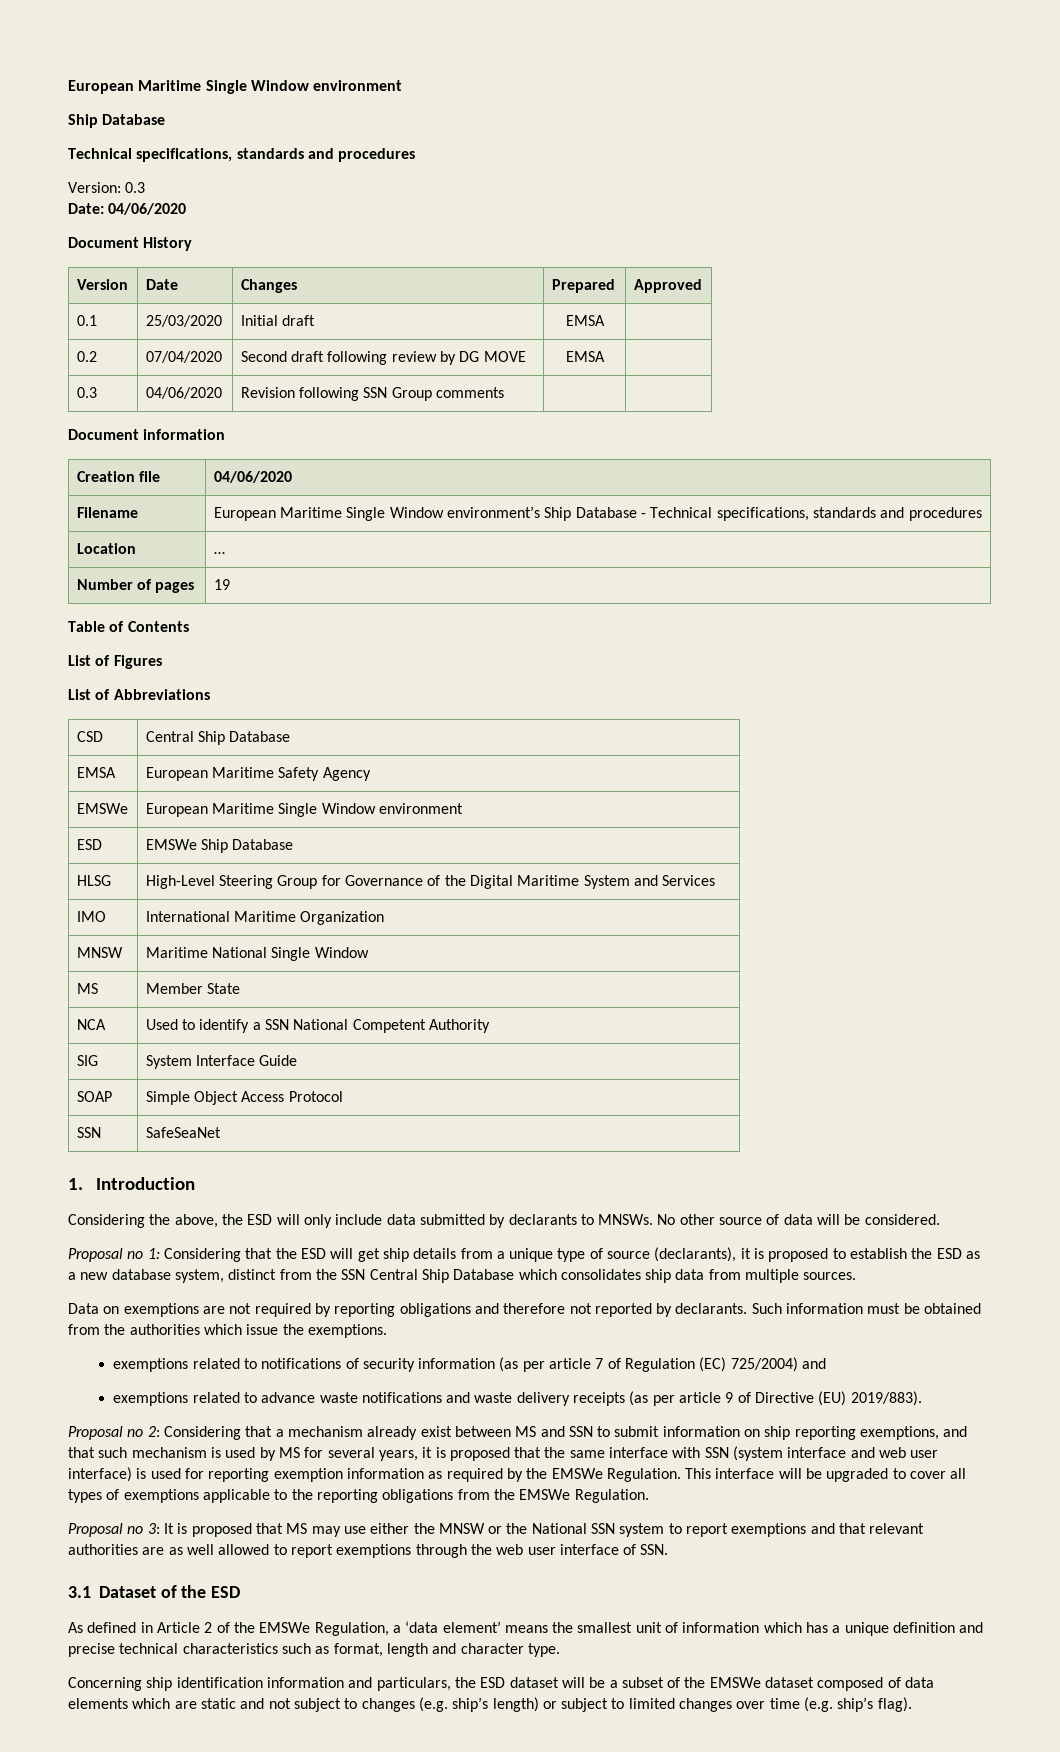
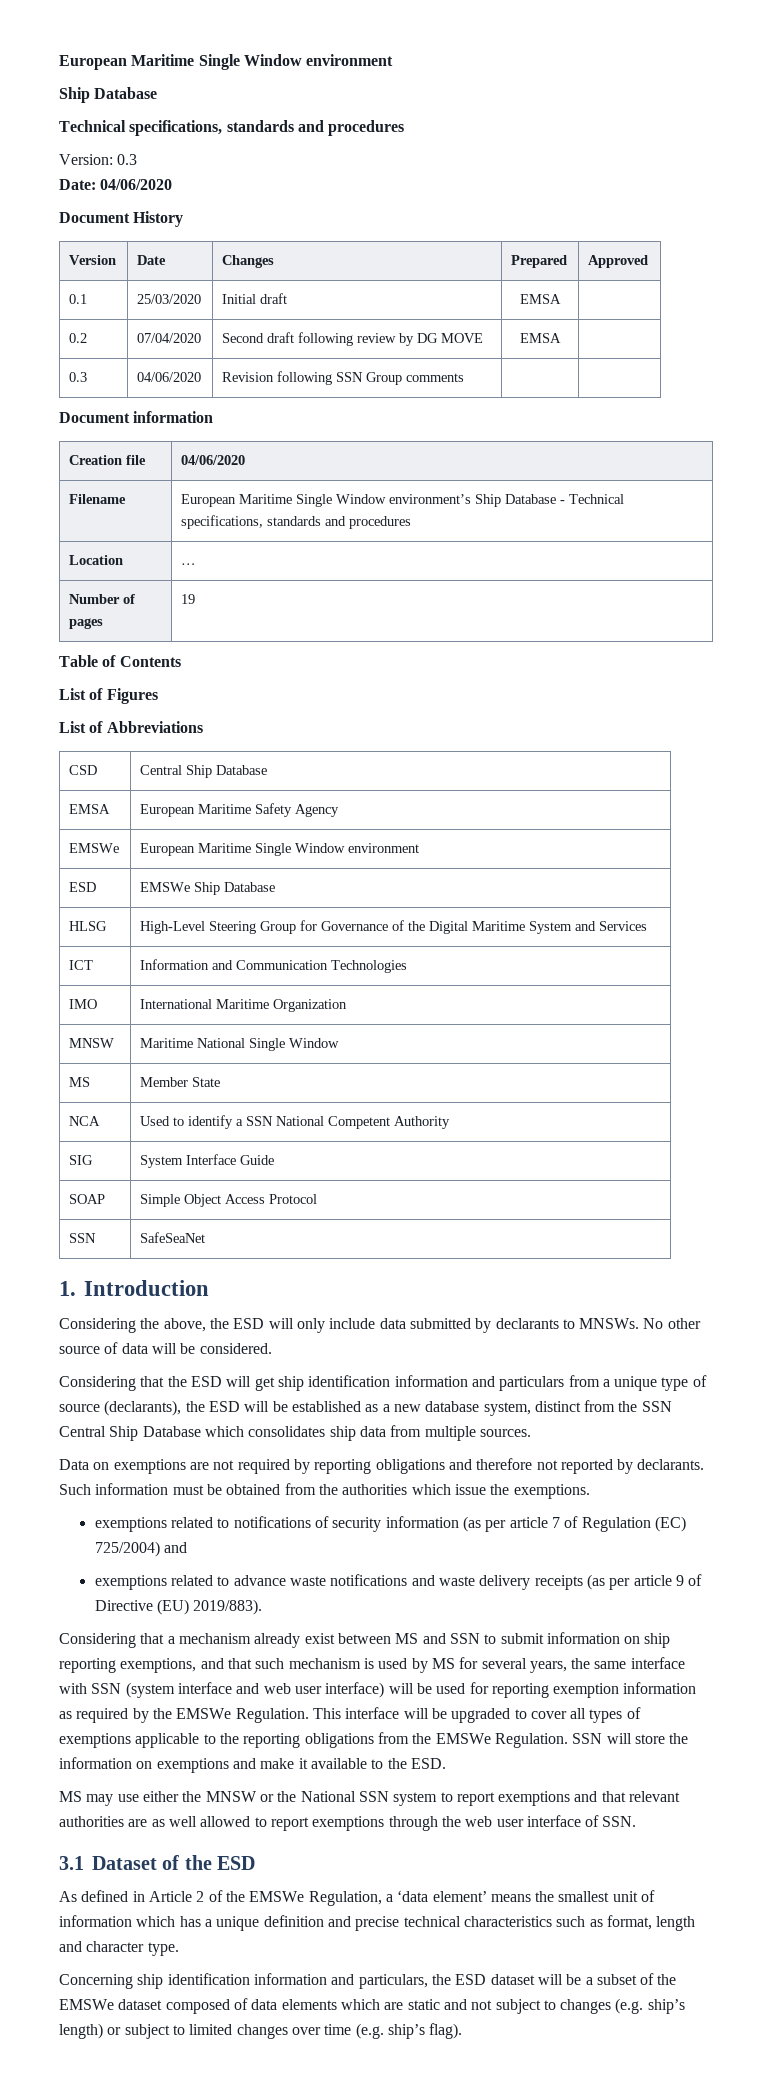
+ ICT | Information and Communication Technologies
- Proposal no 1: Considering that the ESD will get ship details from a unique type of source (declarants), it is proposed to establish the ESD as a new database system, distinct from the SSN Central Ship Database which consolidates ship data from multiple sources.
+ Considering that the ESD will get ship identification information and particulars from a unique type of source (declarants), the ESD will be established as a new database system, distinct from the SSN Central Ship Database which consolidates ship data from multiple sources.
- Proposal no 2: Considering that a mechanism already exist between MS and SSN to submit information on ship reporting exemptions, and that such mechanism is used by MS for several years, it is proposed that the same interface with SSN (system interface and web user interface) is used for reporting exemption information as required by the EMSWe Regulation.
+ Considering that a mechanism already exist between MS and SSN to submit information on ship reporting exemptions, and that such mechanism is used by MS for several years, the same interface with SSN (system interface and web user interface) will be used for reporting exemption information as required by the EMSWe Regulation.
- This interface will be upgraded to cover all types of exemptions applicable to the reporting obligations from the EMSWe Regulation.
- Proposal no 3: It is proposed that MS may use either the MNSW or the National SSN system to report exemptions and that relevant authorities are as well allowed to report exemptions through the web user interface of SSN.
+ This interface will be upgraded to cover all types of exemptions applicable to the reporting obligations from the EMSWe Regulation. SSN will store the information on exemptions and make it available to the ESD.
+ MS may use either the MNSW or the National SSN system to report exemptions and that relevant authorities are as well allowed to report exemptions through the web user interface of SSN.

